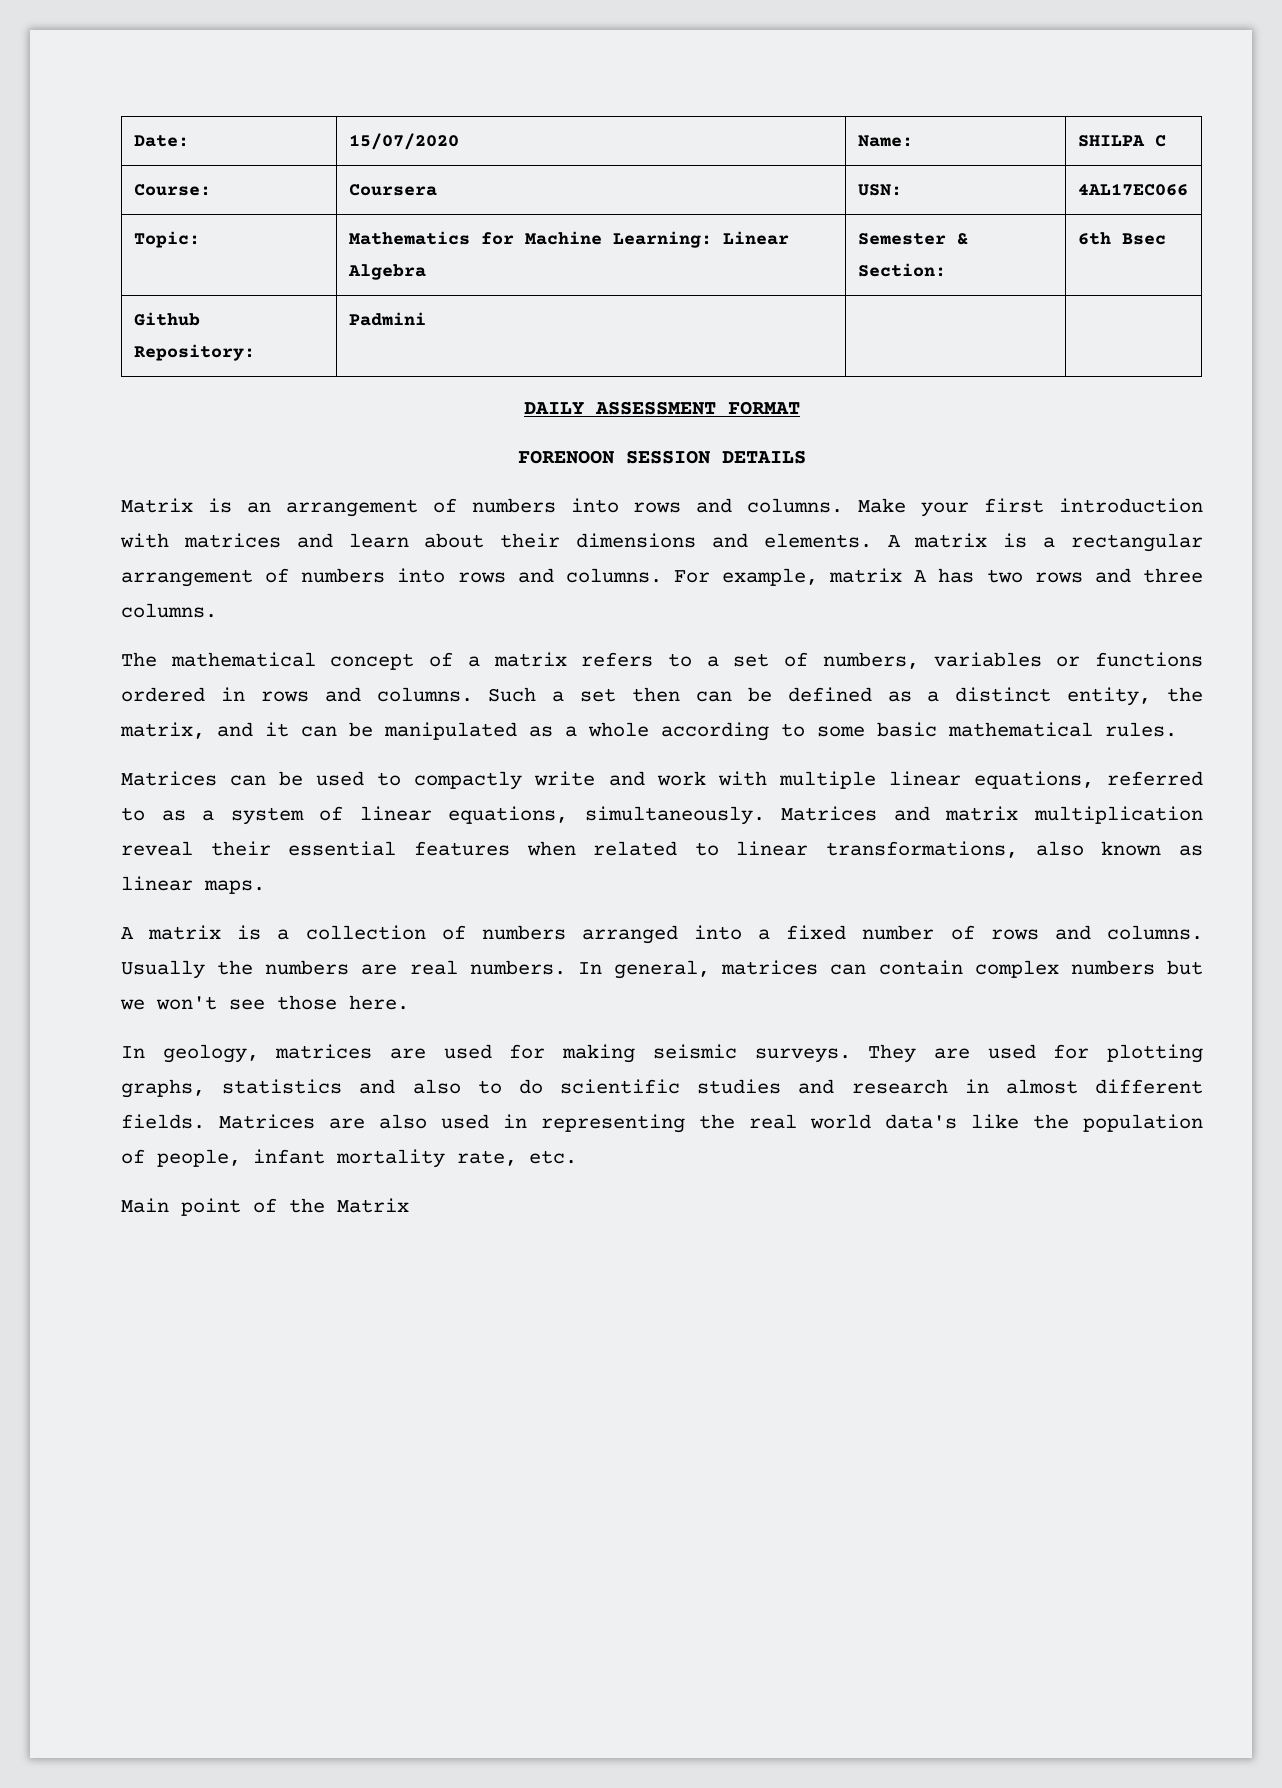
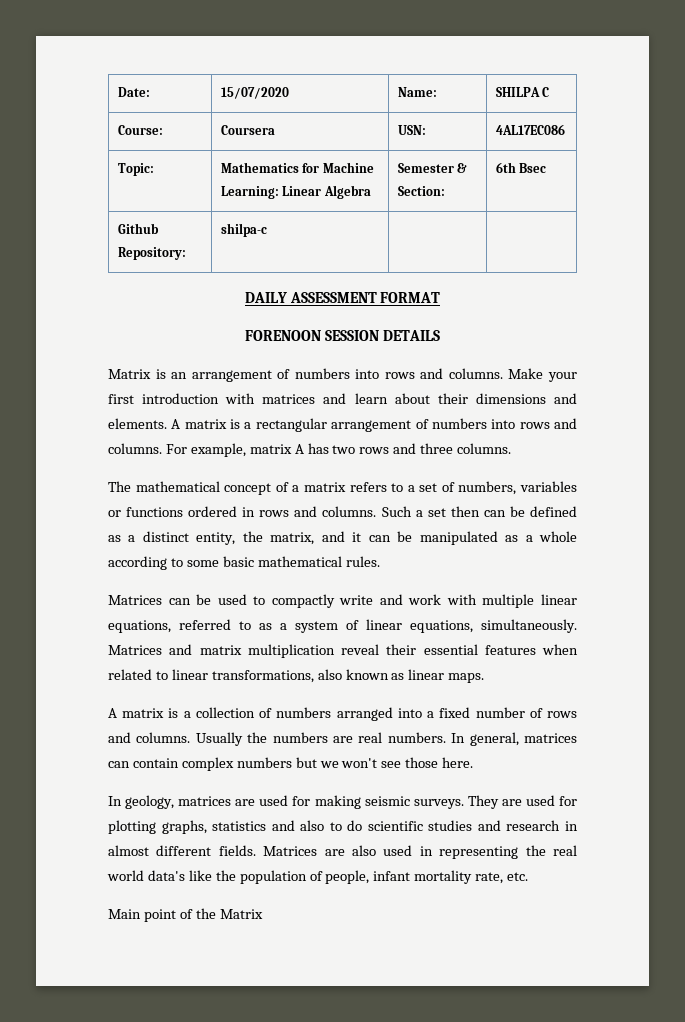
- Course: | Coursera | USN: | 4AL17EC066
+ Course: | Coursera | USN: | 4AL17EC086
- Github Repository: | Padmini | |
+ Github Repository: | shilpa-c | |

